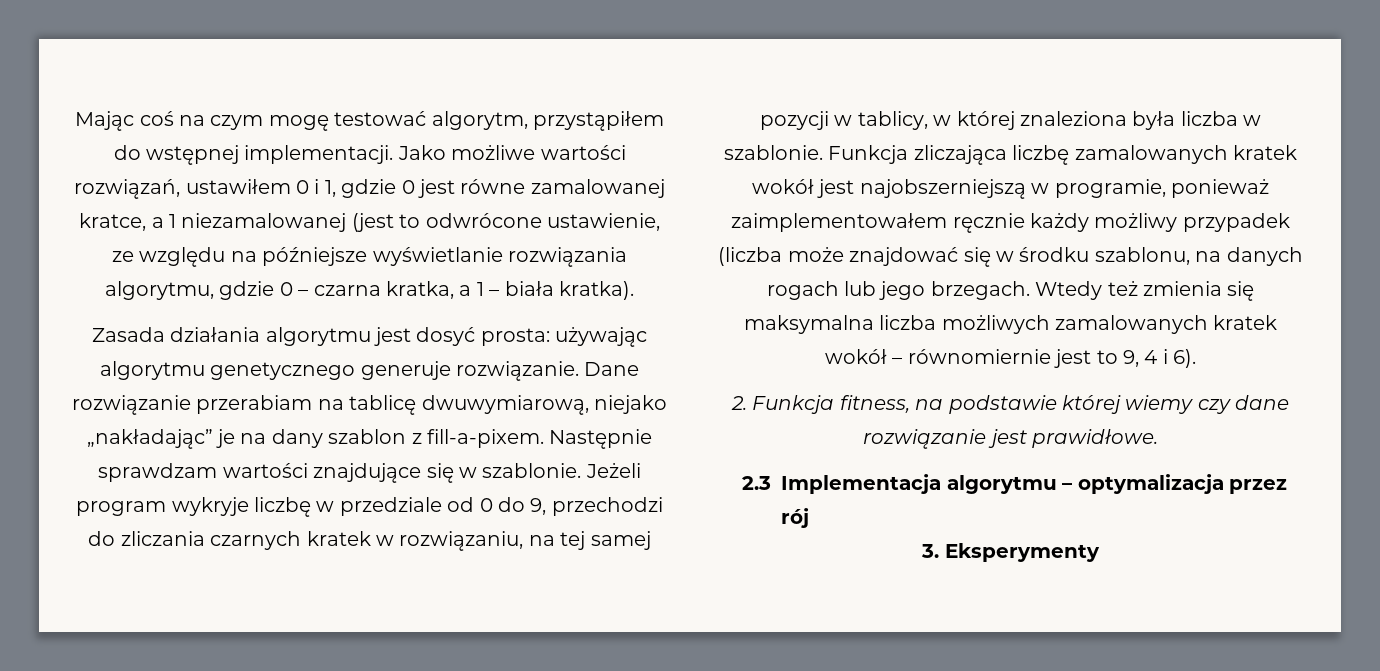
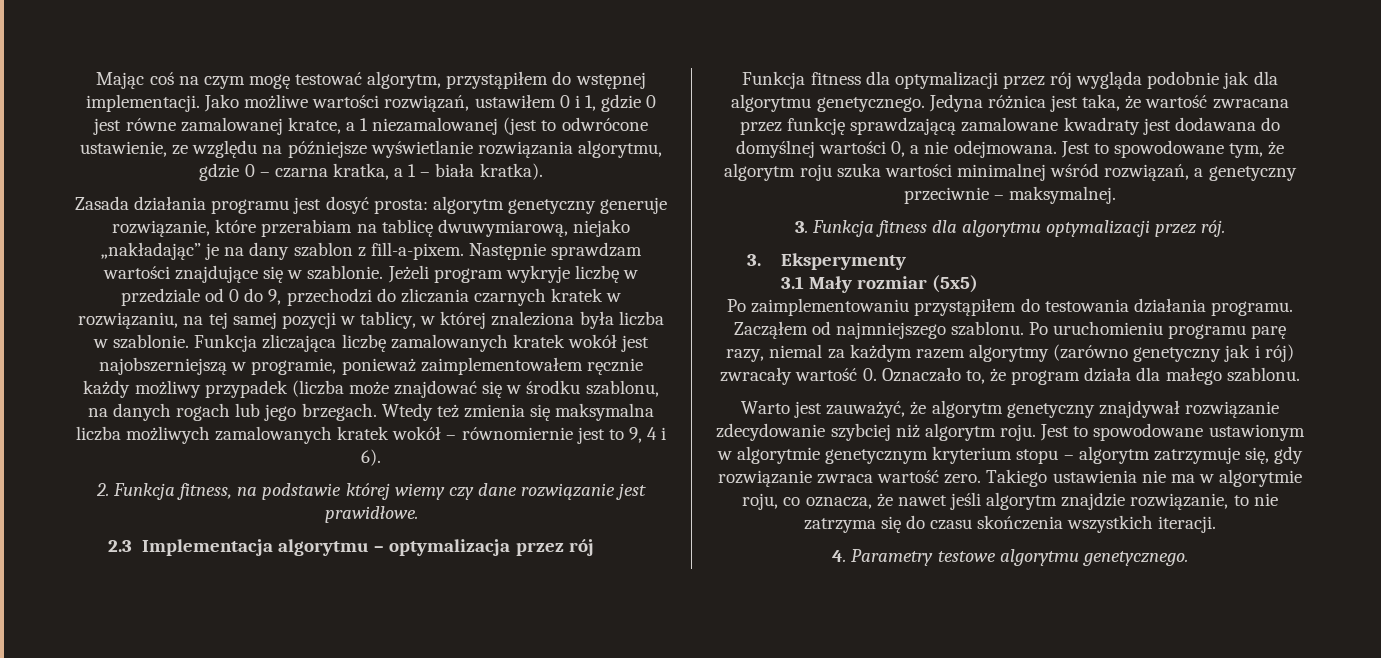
- Zasada działania algorytmu jest dosyć prosta: używając algorytmu genetycznego generuje rozwiązanie. Dane rozwiązanie przerabiam na tablicę dwuwymiarową, niejako „nakładając” je na dany szablon z fill-a-pixem.
+ Zasada działania programu jest dosyć prosta: algorytm genetyczny generuje rozwiązanie, które przerabiam na tablicę dwuwymiarową, niejako „nakładając” je na dany szablon z fill-a-pixem.
+ Funkcja fitness dla optymalizacji przez rój wygląda podobnie jak dla algorytmu genetycznego. Jedyna różnica jest taka, że wartość zwracana przez funkcję sprawdzającą zamalowane kwadraty jest dodawana do domyślnej wartości 0, a nie odejmowana. Jest to spowodowane tym, że algorytm roju szuka wartości minimalnej wśród rozwiązań, a genetyczny przeciwnie – maksymalnej.
+ 3. Funkcja fitness dla algorytmu optymalizacji przez rój.
  3. Eksperymenty
+ 3.1 Mały rozmiar (5x5)
+ Po zaimplementowaniu przystąpiłem do testowania działania programu. Zacząłem od najmniejszego szablonu. Po uruchomieniu programu parę razy, niemal za każdym razem algorytmy (zarówno genetyczny jak i rój) zwracały wartość 0. Oznaczało to, że program działa dla małego szablonu.
+ Warto jest zauważyć, że algorytm genetyczny znajdywał rozwiązanie zdecydowanie szybciej niż algorytm roju. Jest to spowodowane ustawionym w algorytmie genetycznym kryterium stopu – algorytm zatrzymuje się, gdy rozwiązanie zwraca wartość zero. Takiego ustawienia nie ma w algorytmie roju, co oznacza, że nawet jeśli algorytm znajdzie rozwiązanie, to nie zatrzyma się do czasu skończenia wszystkich iteracji.
+ 4. Parametry testowe algorytmu genetycznego.

